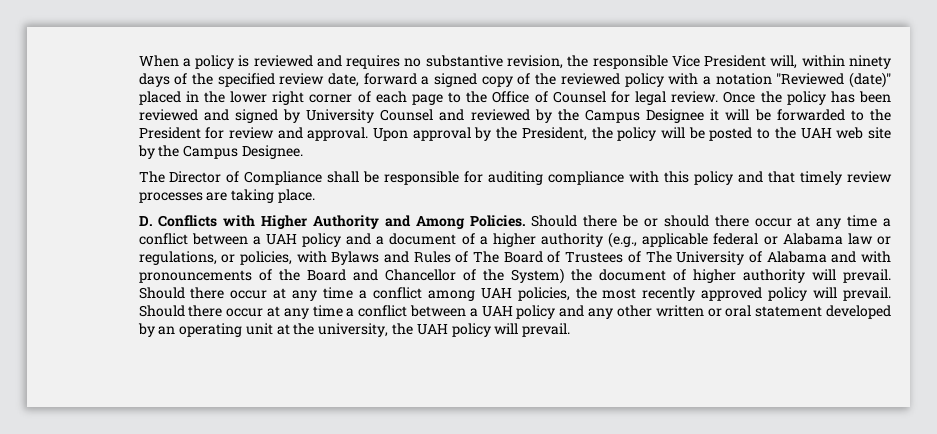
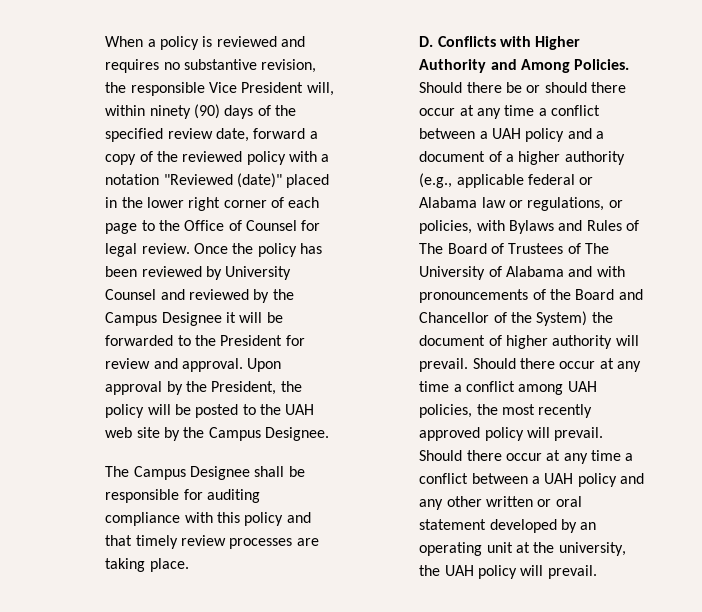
- When a policy is reviewed and requires no substantive revision, the responsible Vice President will, within ninety days of the specified review date, forward a signed copy of the reviewed policy with a notation "Reviewed (date)" placed in the lower right corner of each page to the Office of Counsel for legal review.
+ When a policy is reviewed and requires no substantive revision, the responsible Vice President will, within ninety (90) days of the specified review date, forward a copy of the reviewed policy with a notation "Reviewed (date)" placed in the lower right corner of each page to the Office of Counsel for legal review.
- Once the policy has been reviewed and signed by University Counsel and reviewed by the Campus Designee it will be forwarded to the President for review and approval.
+ Once the policy has been reviewed by University Counsel and reviewed by the Campus Designee it will be forwarded to the President for review and approval.
- The Director of Compliance shall be responsible for auditing compliance with this policy and that timely review processes are taking place.
+ The Campus Designee shall be responsible for auditing compliance with this policy and that timely review processes are taking place.

